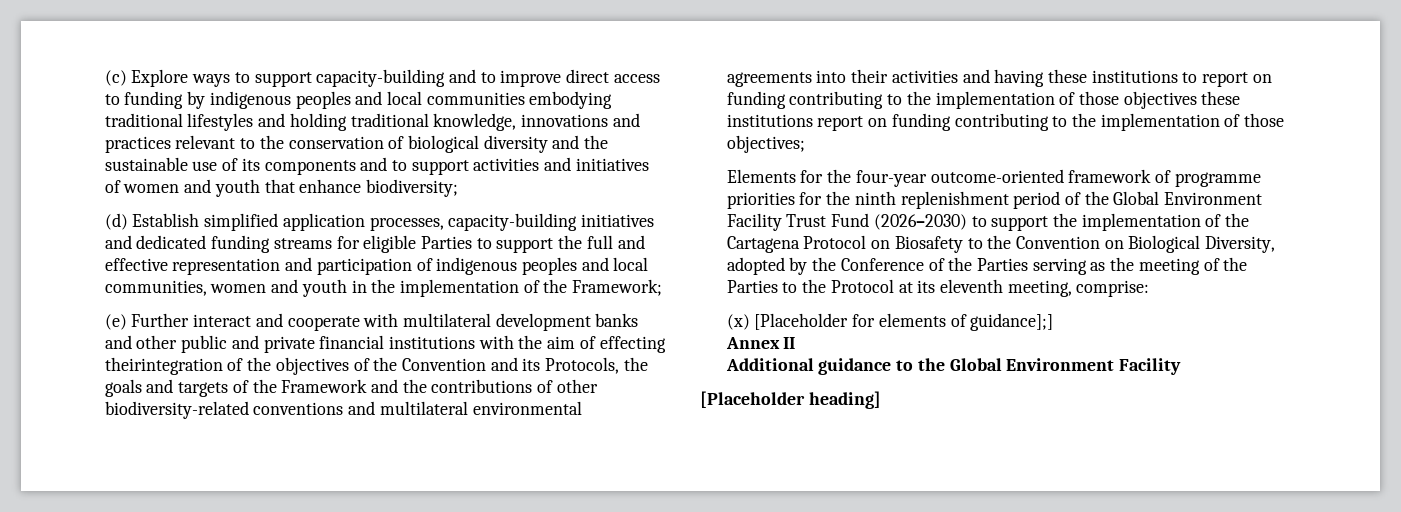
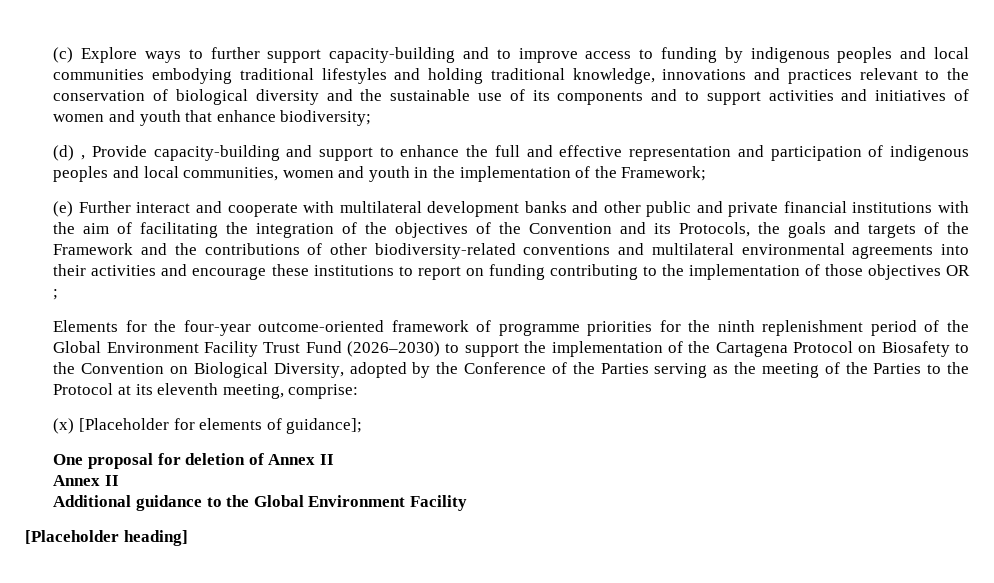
- (c) Explore ways to support capacity-building and to improve direct access to funding by indigenous peoples and local communities embodying traditional lifestyles and holding traditional knowledge, innovations and practices relevant to the conservation of biological diversity and the sustainable use of its components and to support activities and initiatives of women and youth that enhance biodiversity;
+ (c) Explore ways to further support capacity-building and to improve access to funding by indigenous peoples and local communities embodying traditional lifestyles and holding traditional knowledge, innovations and practices relevant to the conservation of biological diversity and the sustainable use of its components and to support activities and initiatives of women and youth that enhance biodiversity;
- (d) Establish simplified application processes, capacity-building initiatives and dedicated funding streams for eligible Parties to support the full and effective representation and participation of indigenous peoples and local communities, women and youth in the implementation of the Framework;
+ (d) , Provide capacity-building and support to enhance the full and effective representation and participation of indigenous peoples and local communities, women and youth in the implementation of the Framework;
- (e) Further interact and cooperate with multilateral development banks and other public and private financial institutions with the aim of effecting theirintegration of the objectives of the Convention and its Protocols, the goals and targets of the Framework and the contributions of other biodiversity-related conventions and multilateral environmental agreements into their activities and having these institutions to report on funding contributing to the implementation of those objectives these institutions report on funding contributing to the implementation of those objectives;
+ (e) Further interact and cooperate with multilateral development banks and other public and private financial institutions with the aim of facilitating the integration of the objectives of the Convention and its Protocols, the goals and targets of the Framework and the contributions of other biodiversity-related conventions and multilateral environmental agreements into their activities and encourage these institutions to report on funding contributing to the implementation of those objectives OR ;
- (x) [Placeholder for elements of guidance];]
+ (x) [Placeholder for elements of guidance];
+ One proposal for deletion of Annex II

